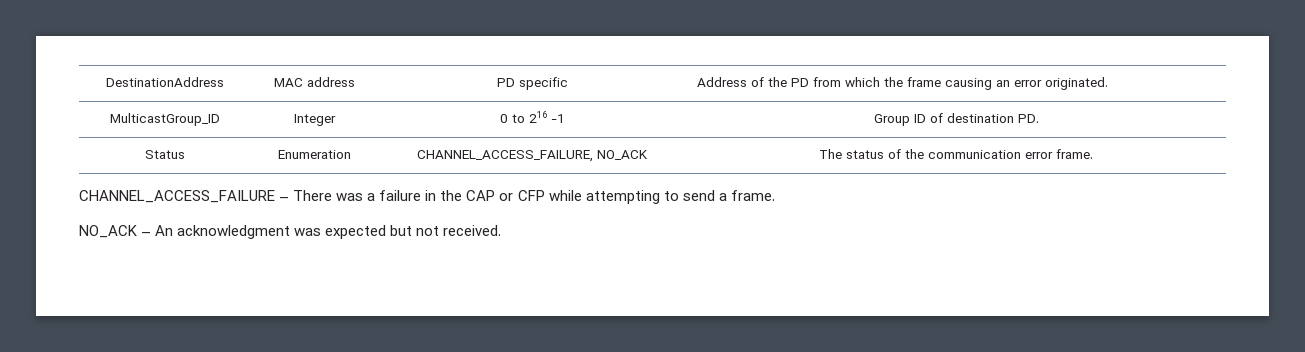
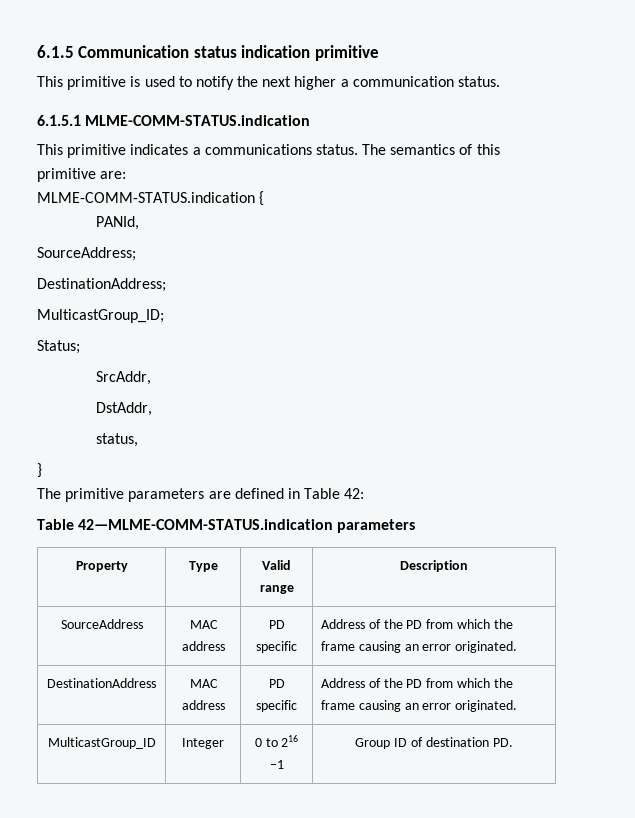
+ 6.1.5 Communication status indication primitive
+ This primitive is used to notify the next higher a communication status.
+ 6.1.5.1 MLME-COMM-STATUS.indication
+ This primitive indicates a communications status. The semantics of this primitive are:
+ MLME-COMM-STATUS.indication {
+ PANId,
+ SourceAddress;
+ DestinationAddress;
+ MulticastGroup_ID;
+ Status;
+ SrcAddr,
+ DstAddr,
+ status,
+ }
+ The primitive parameters are defined in Table 42:
+ Table 42—MLME-COMM-STATUS.indication parameters
+ Property | Type | Valid range | Description
+ SourceAddress | MAC address | PD specific | Address of the PD from which the frame causing an error originated.
- Status | Enumeration | CHANNEL_ACCESS_FAILURE, NO_ACK | The status of the communication error frame.
- CHANNEL_ACCESS_FAILURE – There was a failure in the CAP or CFP while attempting to send a frame.
- NO_ACK – An acknowledgment was expected but not received.

